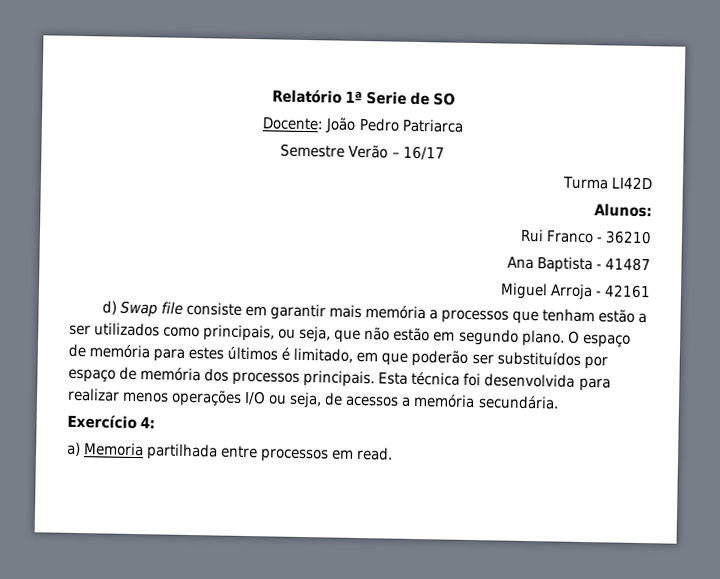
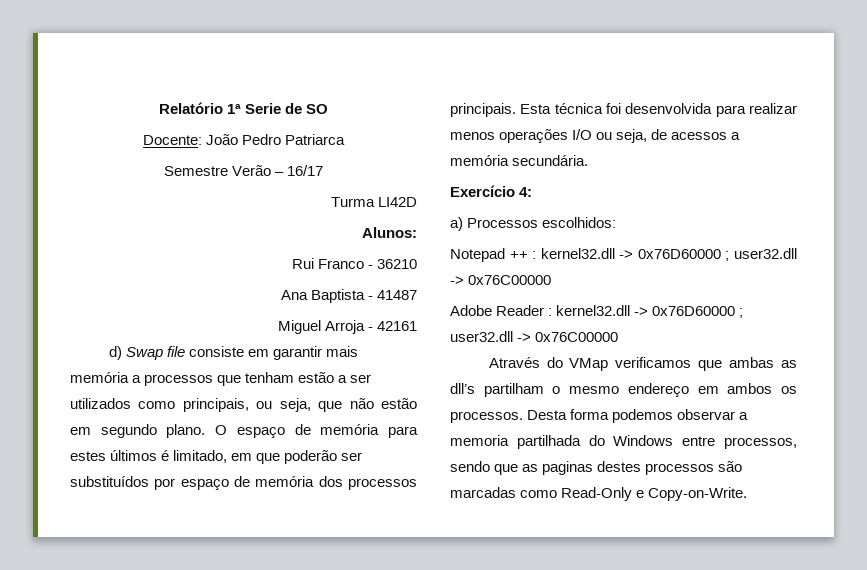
- a) Memoria partilhada entre processos em read.
+ a) Processos escolhidos:
+ Notepad ++ : kernel32.dll -> 0x76D60000 ; user32.dll -> 0x76C00000
+ Adobe Reader : kernel32.dll -> 0x76D60000 ; user32.dll -> 0x76C00000
+ Através do VMap verificamos que ambas as dll’s partilham o mesmo endereço em ambos os processos. Desta forma podemos observar a memoria partilhada do Windows entre processos, sendo que as paginas destes processos são marcadas como Read-Only e Copy-on-Write.

